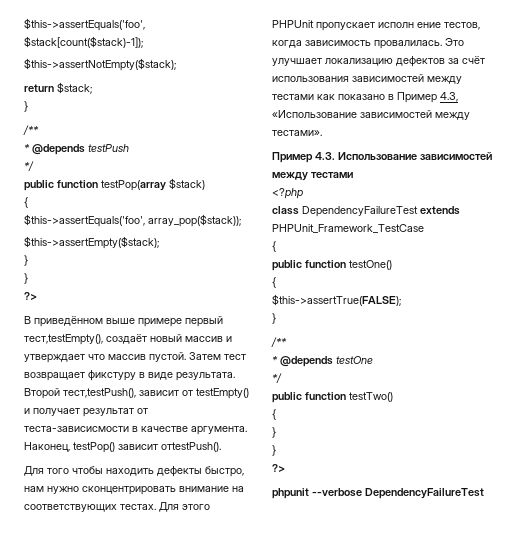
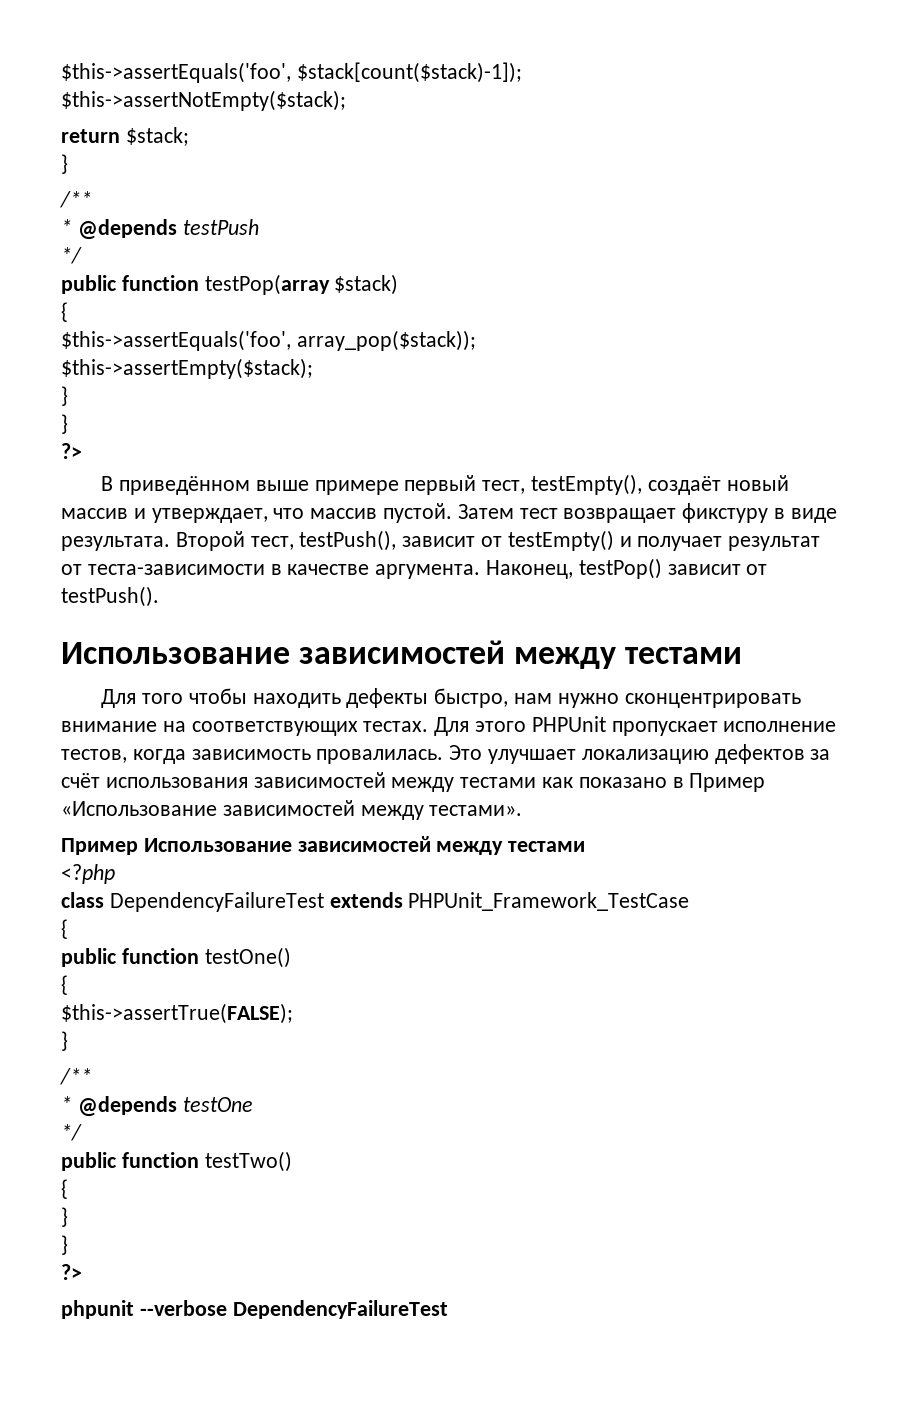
- В приведённом выше примере первый тест,testEmpty(), создаёт новый массив и утверждает что массив пустой.
+ В приведённом выше примере первый тест, testEmpty(), создаёт новый массив и утверждает, что массив пустой.
- Второй тест,testPush(), зависит от testEmpty() и получает результат от теста-зависисмости в качестве аргумента.
+ Второй тест, testPush(), зависит от testEmpty() и получает результат от теста-зависимости в качестве аргумента.
- Наконец, testPop() зависит отtestPush().
+ Наконец, testPop() зависит от testPush().
+ Использование зависимостей между тестами
- Для этого PHPUnit пропускает исполн ение тестов, когда зависимость провалилась.
+ Для этого PHPUnit пропускает исполнение тестов, когда зависимость провалилась.
- Это улучшает локализацию дефектов за счёт использования зависимостей между тестами как показано в Пример 4.3, «Использование зависимостей между тестами».
+ Это улучшает локализацию дефектов за счёт использования зависимостей между тестами как показано в Пример «Использование зависимостей между тестами».
- Пример 4.3. Использование зависимостей между тестами
+ Пример Использование зависимостей между тестами

